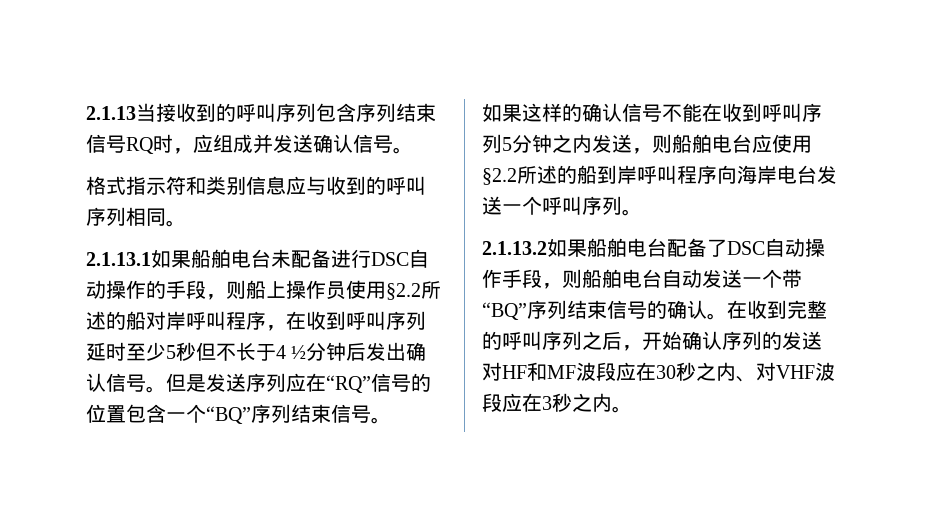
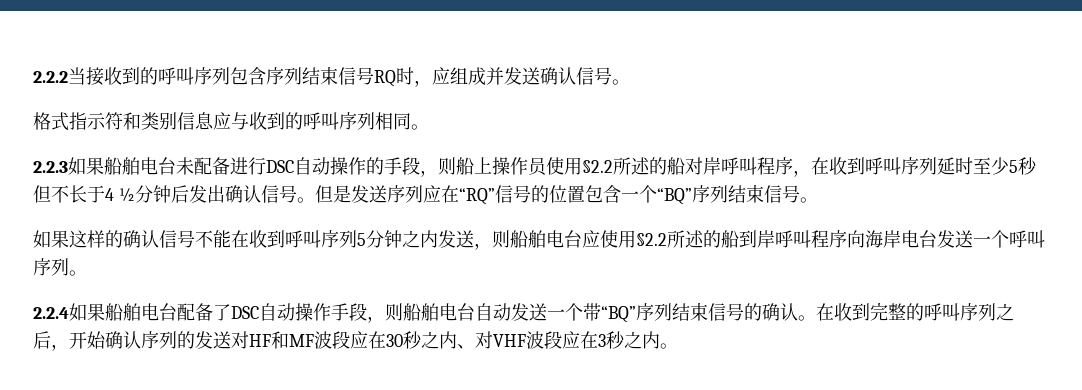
- 2.1.13当接收到的呼叫序列包含序列结束信号RQ时，应组成并发送确认信号。
+ 2.2.2当接收到的呼叫序列包含序列结束信号RQ时，应组成并发送确认信号。
- 2.1.13.1如果船舶电台未配备进行DSC自动操作的手段，则船上操作员使用§2.2所述的船对岸呼叫程序，在收到呼叫序列延时至少5秒但不长于4 ½分钟后发出确认信号。
+ 2.2.3如果船舶电台未配备进行DSC自动操作的手段，则船上操作员使用§2.2所述的船对岸呼叫程序，在收到呼叫序列延时至少5秒但不长于4 ½分钟后发出确认信号。
- 2.1.13.2如果船舶电台配备了DSC自动操作手段，则船舶电台自动发送一个带“BQ”序列结束信号的确认。
+ 2.2.4如果船舶电台配备了DSC自动操作手段，则船舶电台自动发送一个带“BQ”序列结束信号的确认。

